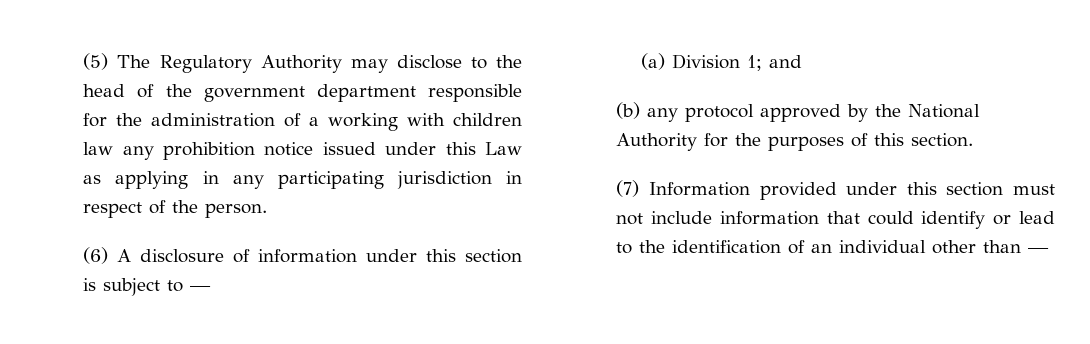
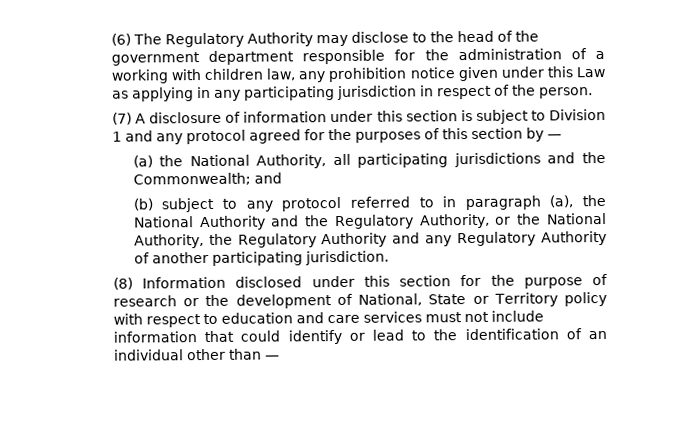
- (5) The Regulatory Authority may disclose to the head of the government department responsible for the administration of a working with children law any prohibition notice issued under this Law as applying in any participating jurisdiction in respect of the person.
+ (6) The Regulatory Authority may disclose to the head of the government department responsible for the administration of a working with children law, any prohibition notice given under this Law as applying in any participating jurisdiction in respect of the person.
- (6) A disclosure of information under this section is subject to —
- (a) Division 1; and
- (b) any protocol approved by the National Authority for the purposes of this section.
- (7) Information provided under this section must not include information that could identify or lead to the identification of an individual other than —
+ (7) A disclosure of information under this section is subject to Division 1 and any protocol agreed for the purposes of this section by —
+ (a) the National Authority, all participating jurisdictions and the Commonwealth; and
+ (b) subject to any protocol referred to in paragraph (a), the National Authority and the Regulatory Authority, or the National Authority, the Regulatory Authority and any Regulatory Authority of another participating jurisdiction.
+ (8) Information disclosed under this section for the purpose of research or the development of National, State or Territory policy with respect to education and care services must not include information that could identify or lead to the identification of an individual other than —

